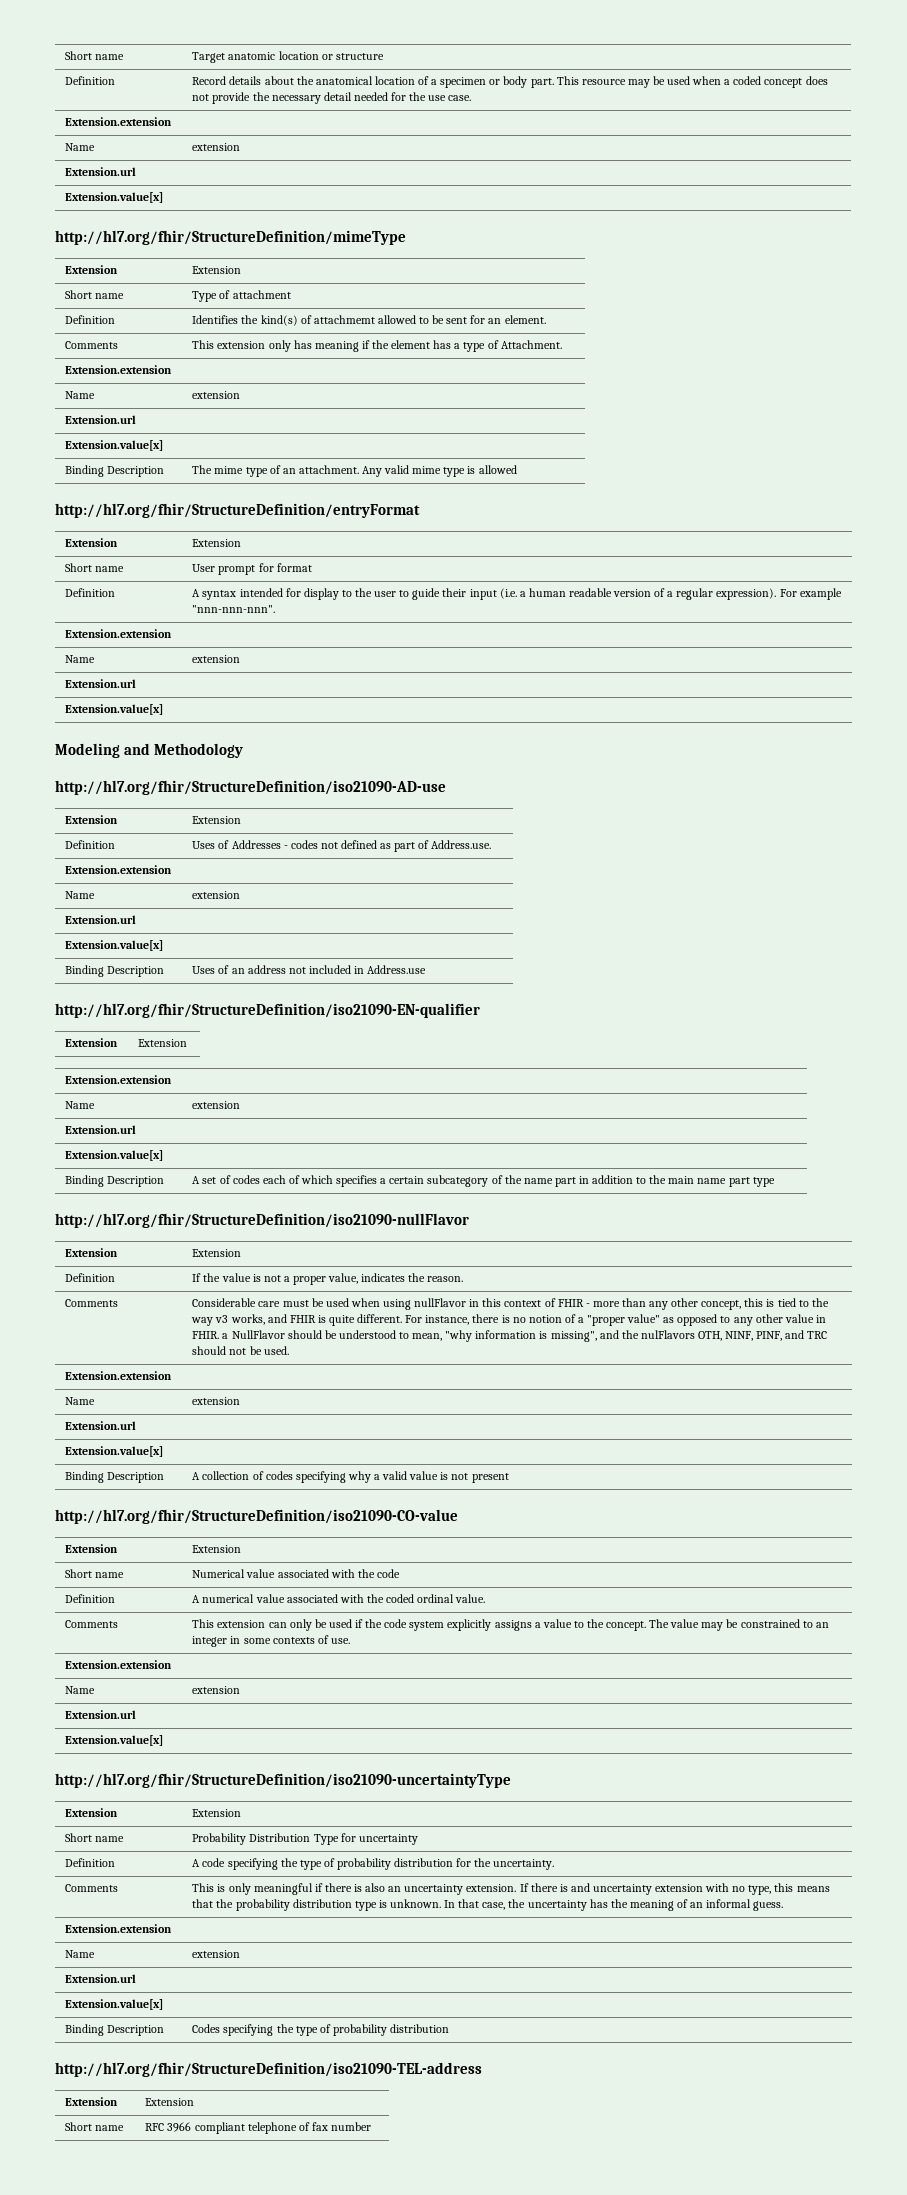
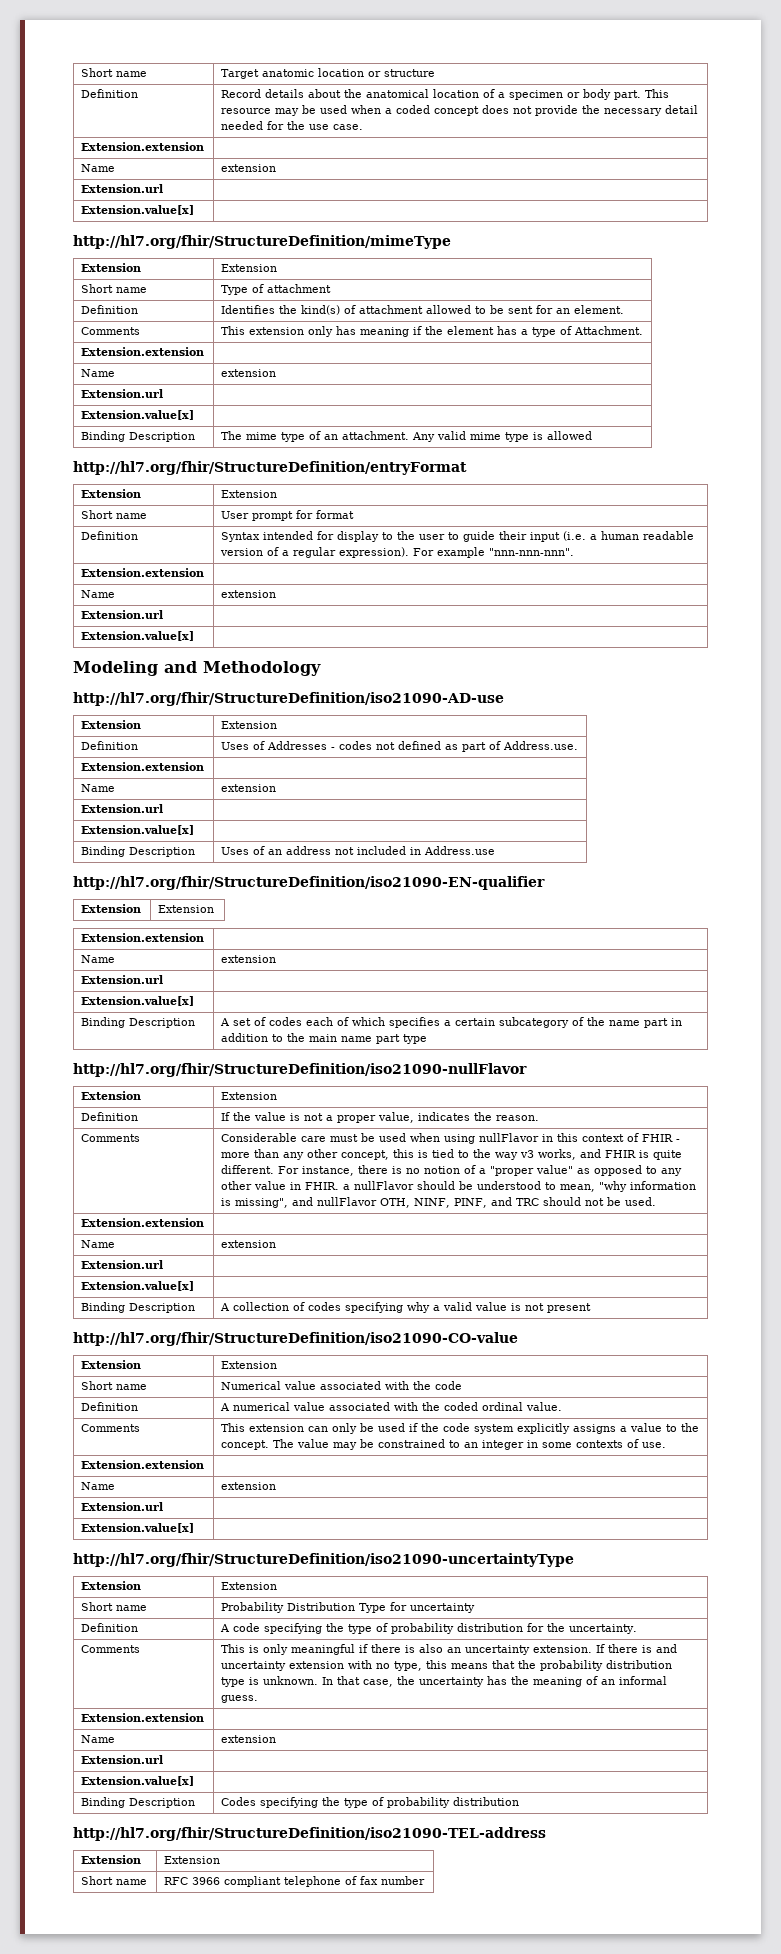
- Definition | Identifies the kind(s) of attachmemt allowed to be sent for an element.
+ Definition | Identifies the kind(s) of attachment allowed to be sent for an element.
- Definition | A syntax intended for display to the user to guide their input (i.e. a human readable version of a regular expression). For example "nnn-nnn-nnn".
+ Definition | Syntax intended for display to the user to guide their input (i.e. a human readable version of a regular expression). For example "nnn-nnn-nnn".
- For instance, there is no notion of a "proper value" as opposed to any other value in FHIR. a NullFlavor should be understood to mean, "why information is missing", and the nulFlavors OTH, NINF, PINF, and TRC should not be used.
+ For instance, there is no notion of a "proper value" as opposed to any other value in FHIR. a nullFlavor should be understood to mean, "why information is missing", and nullFlavor OTH, NINF, PINF, and TRC should not be used.

